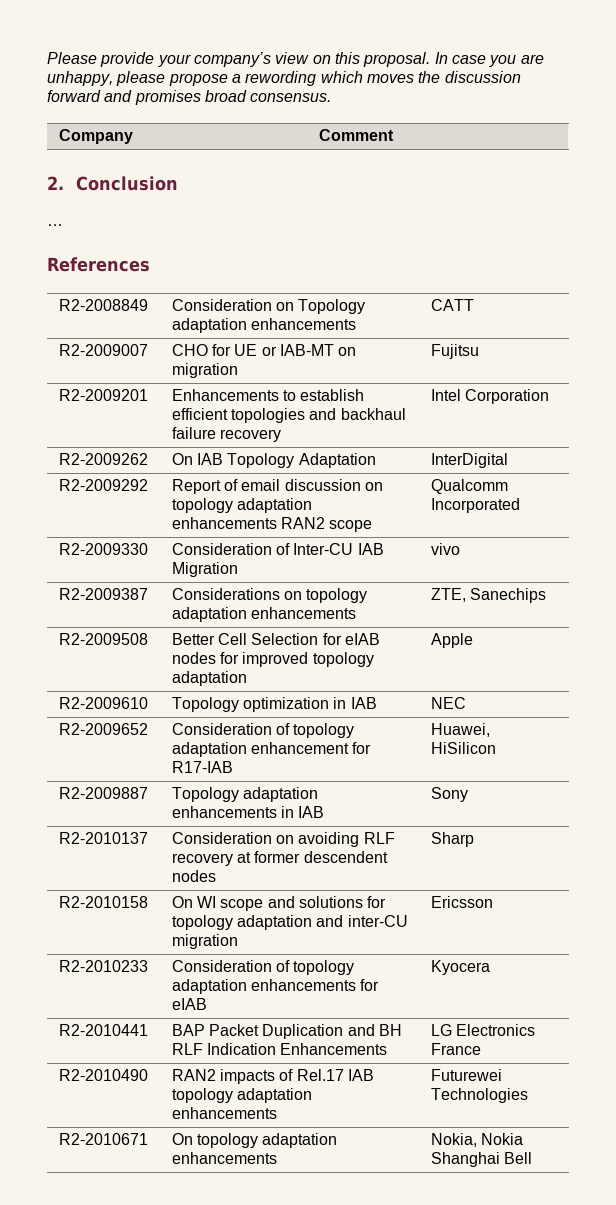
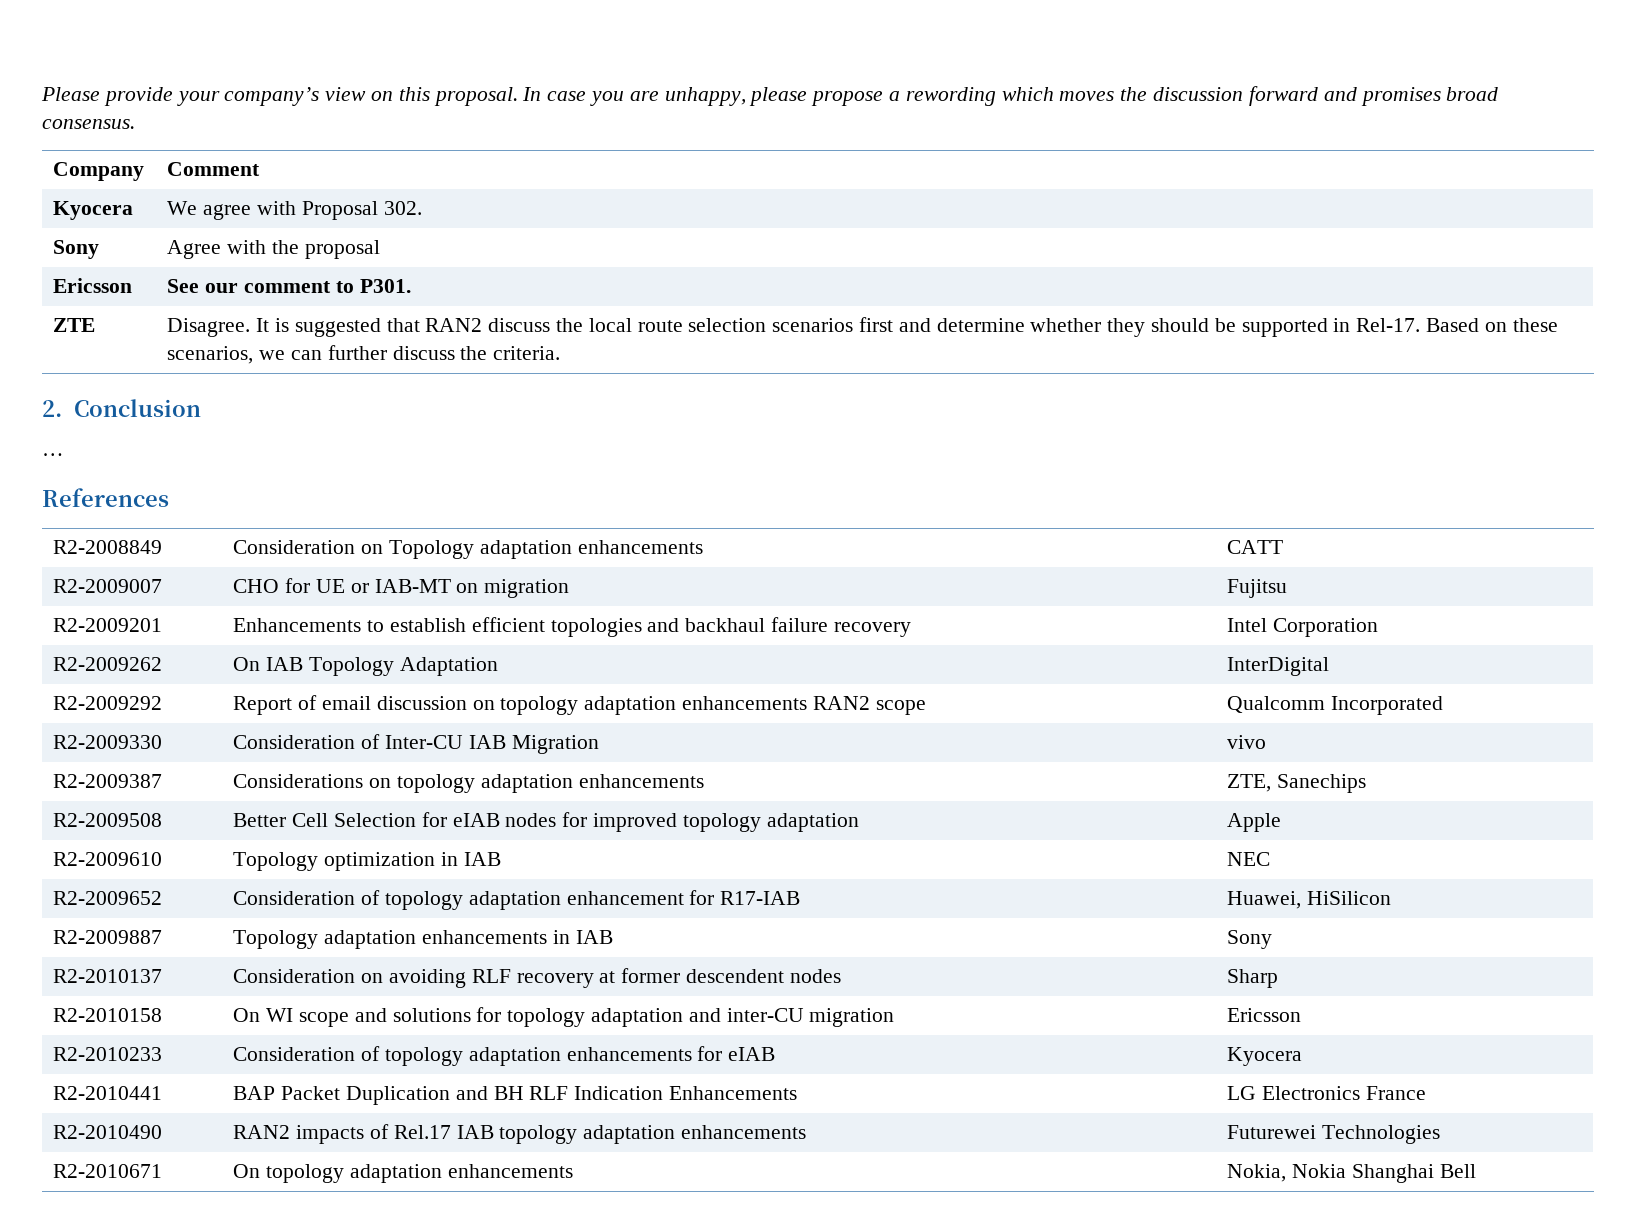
+ Kyocera | We agree with Proposal 302.
+ Sony | Agree with the proposal
+ Ericsson | See our comment to P301.
+ ZTE | Disagree. It is suggested that RAN2 discuss the local route selection scenarios first and determine whether they should be supported in Rel-17. Based on these scenarios, we can further discuss the criteria.

